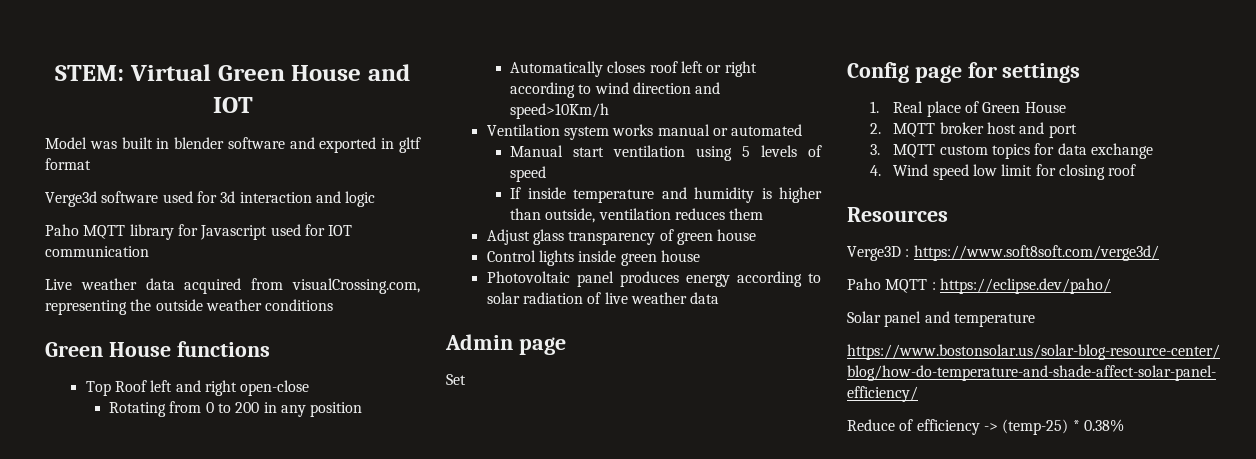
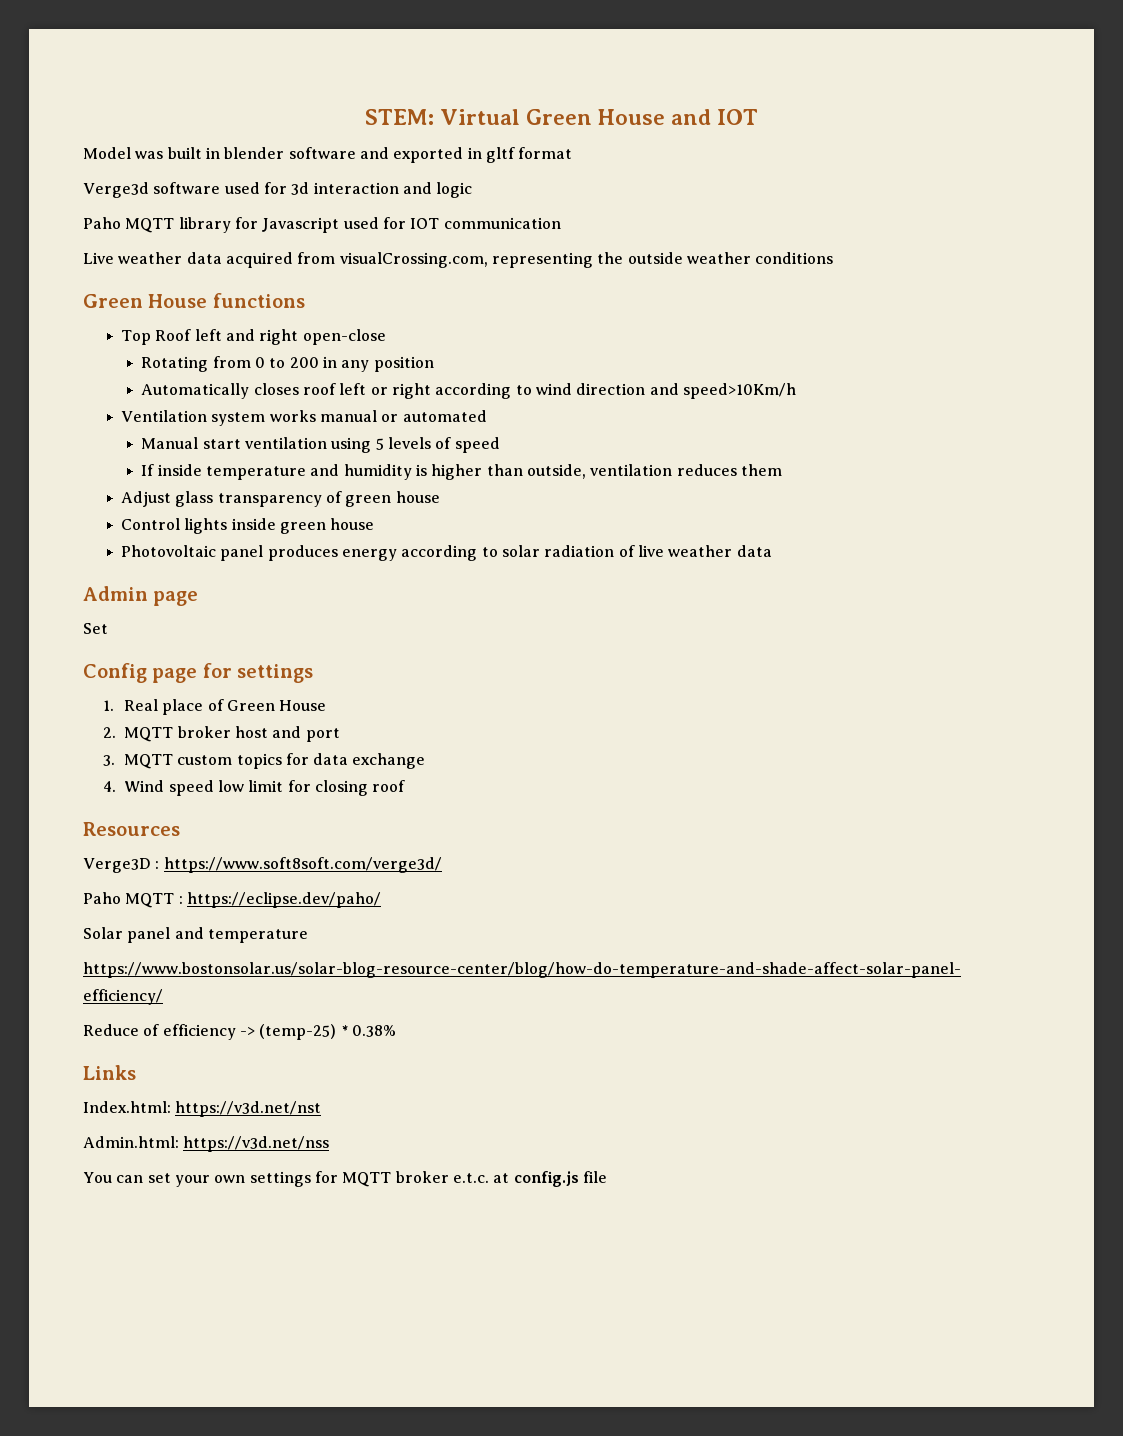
+ Links
+ Index.html: https://v3d.net/nst
+ Admin.html: https://v3d.net/nss
+ You can set your own settings for MQTT broker e.t.c. at config.js file

